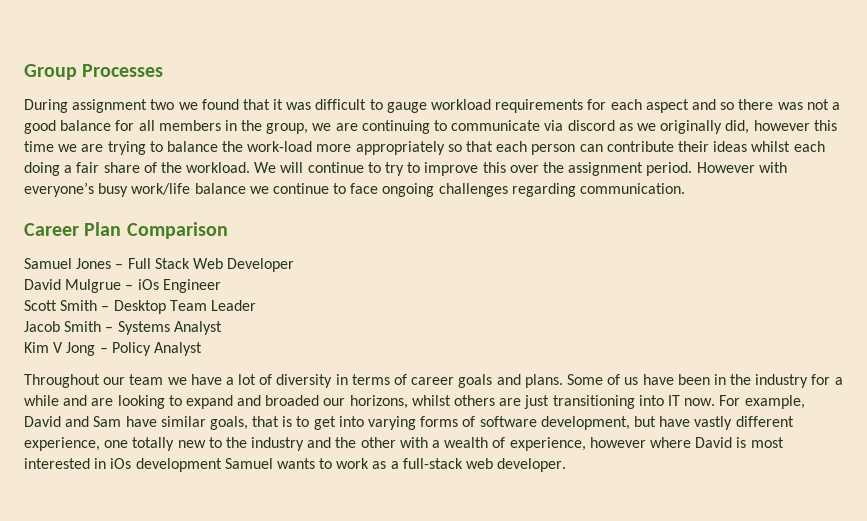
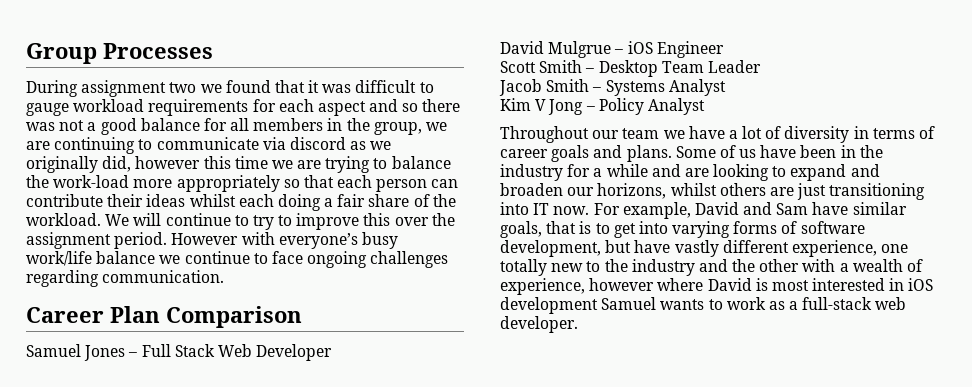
- David Mulgrue – iOs Engineer
+ David Mulgrue – iOS Engineer
- Some of us have been in the industry for a while and are looking to expand and broaded our horizons, whilst others are just transitioning into IT now.
+ Some of us have been in the industry for a while and are looking to expand and broaden our horizons, whilst others are just transitioning into IT now.
- For example, David and Sam have similar goals, that is to get into varying forms of software development, but have vastly different experience, one totally new to the industry and the other with a wealth of experience, however where David is most interested in iOs development Samuel wants to work as a full-stack web developer.
+ For example, David and Sam have similar goals, that is to get into varying forms of software development, but have vastly different experience, one totally new to the industry and the other with a wealth of experience, however where David is most interested in iOS development Samuel wants to work as a full-stack web developer.

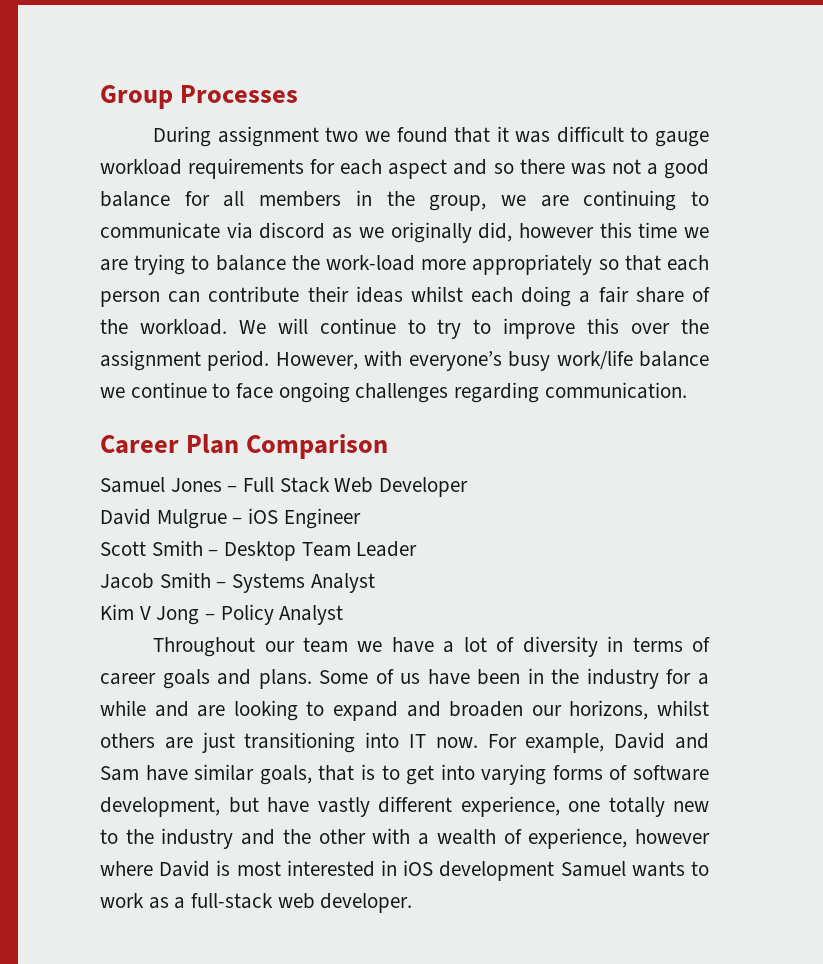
- However with everyone’s busy work/life balance we continue to face ongoing challenges regarding communication.
+ However, with everyone’s busy work/life balance we continue to face ongoing challenges regarding communication.

